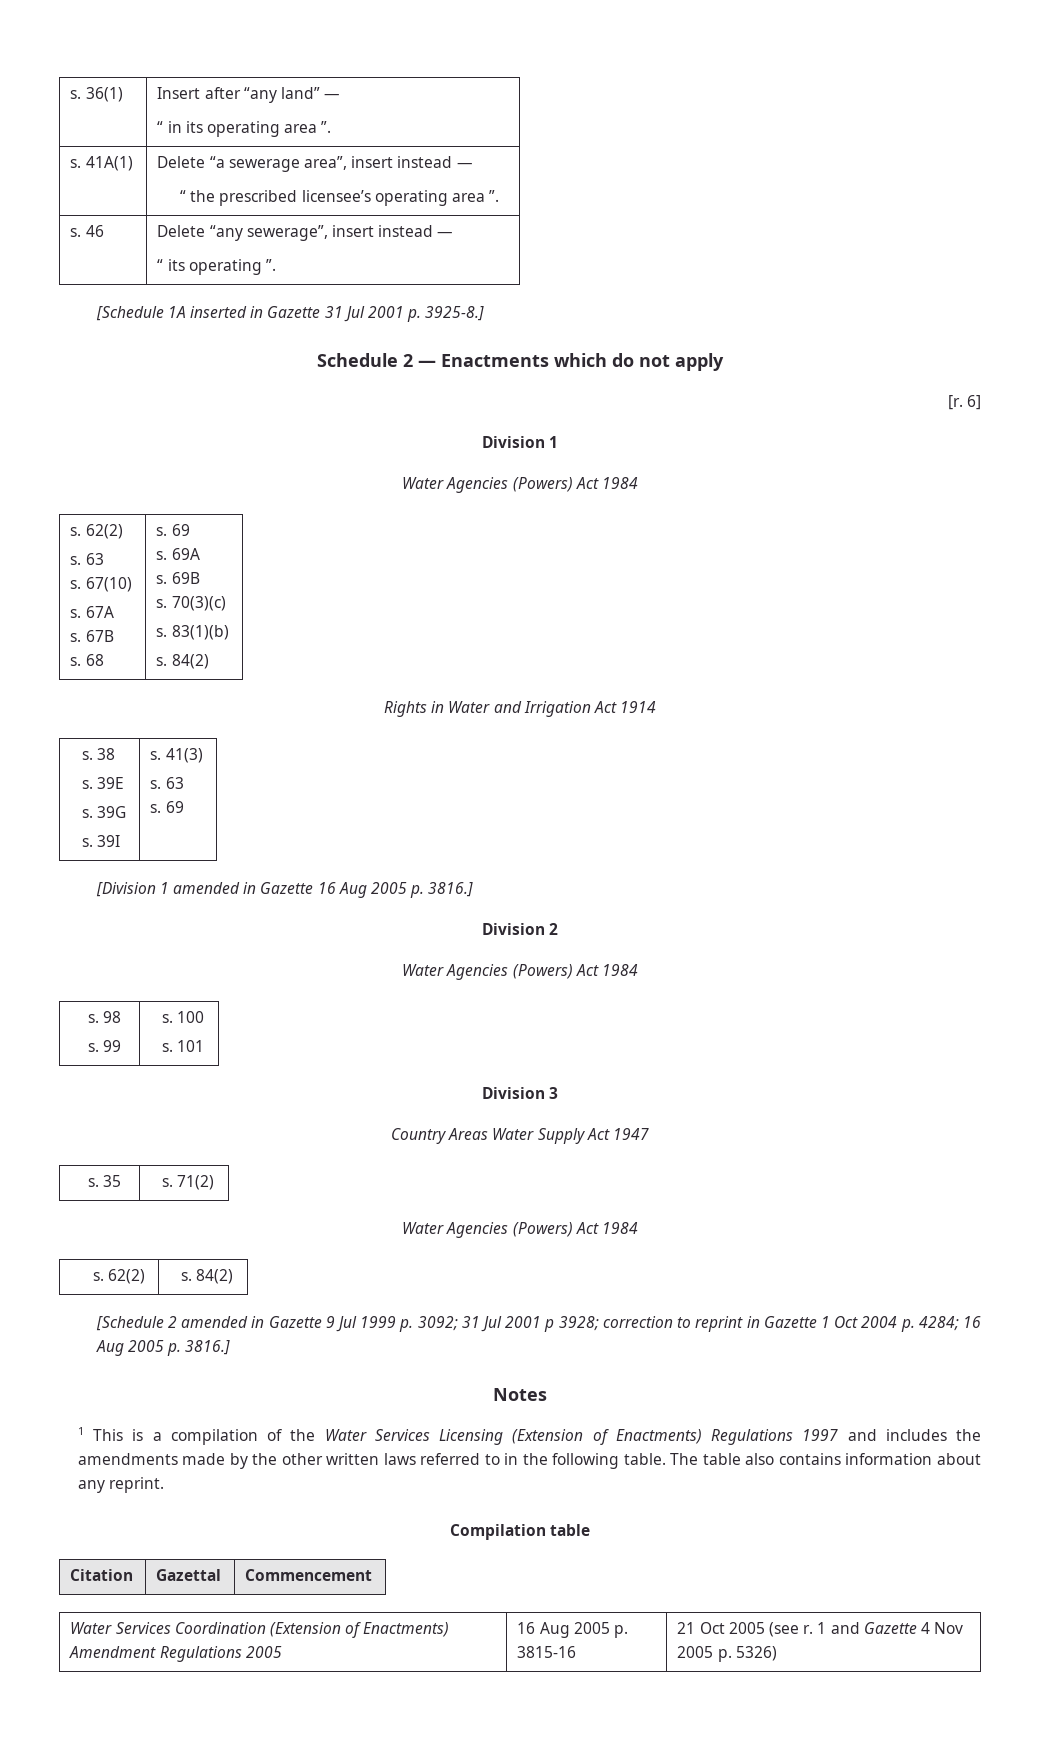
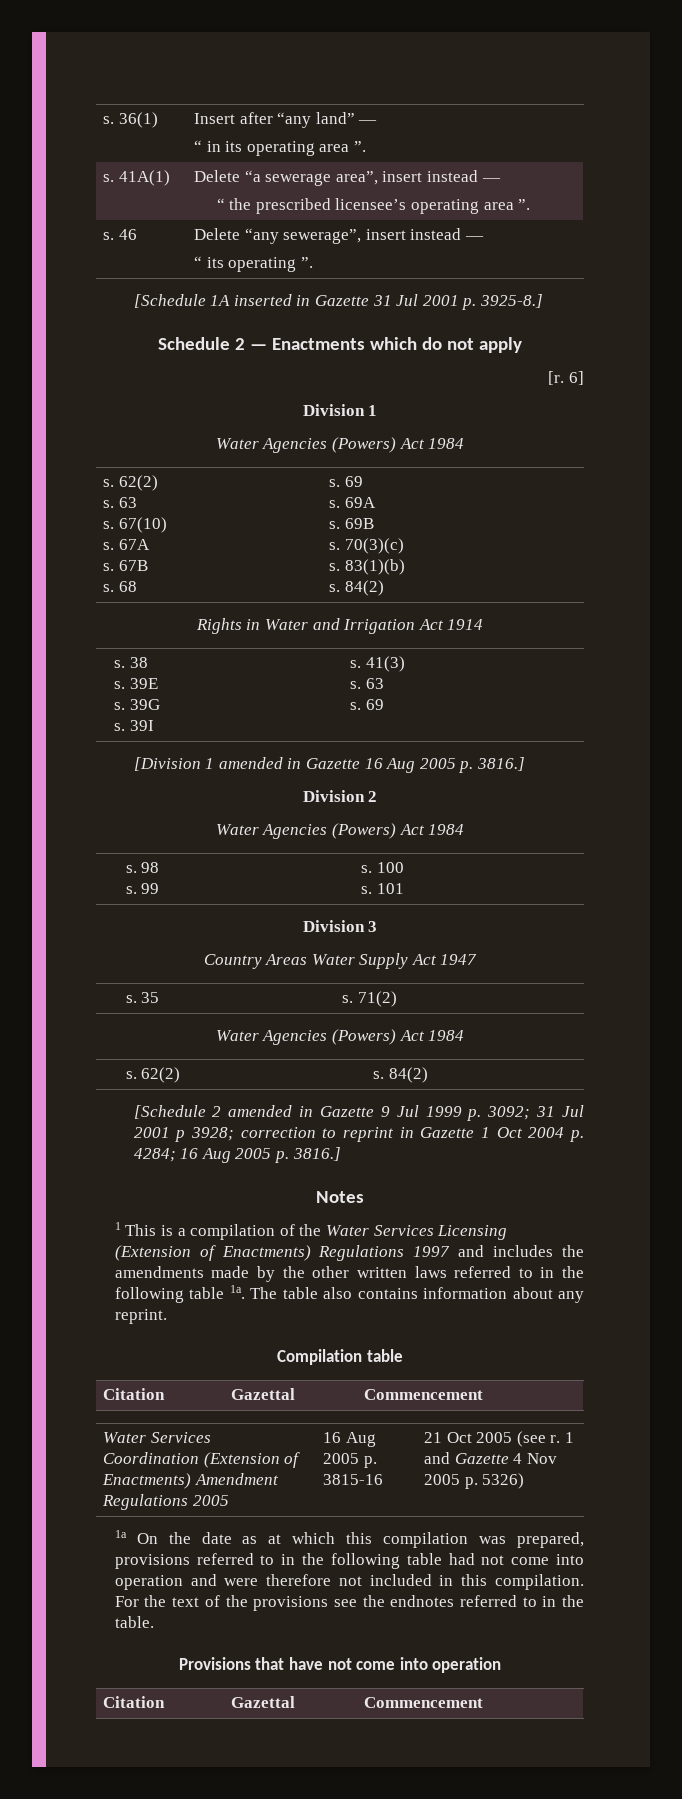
- 1 This is a compilation of the Water Services Licensing (Extension of Enactments) Regulations 1997 and includes the amendments made by the other written laws referred to in the following table.
+ 1 This is a compilation of the Water Services Licensing (Extension of Enactments) Regulations 1997 and includes the amendments made by the other written laws referred to in the following table 1a.
+ 1a On the date as at which this compilation was prepared, provisions referred to in the following table had not come into operation and were therefore not included in this compilation. For the text of the provisions see the endnotes referred to in the table.
+ Provisions that have not come into operation
+ Citation | Gazettal | Commencement

